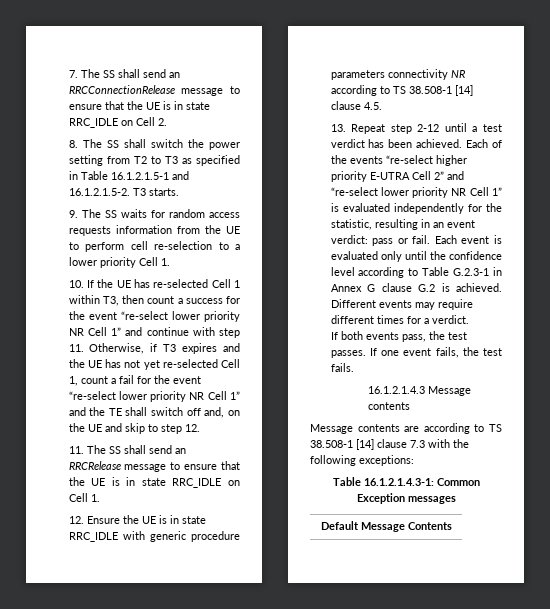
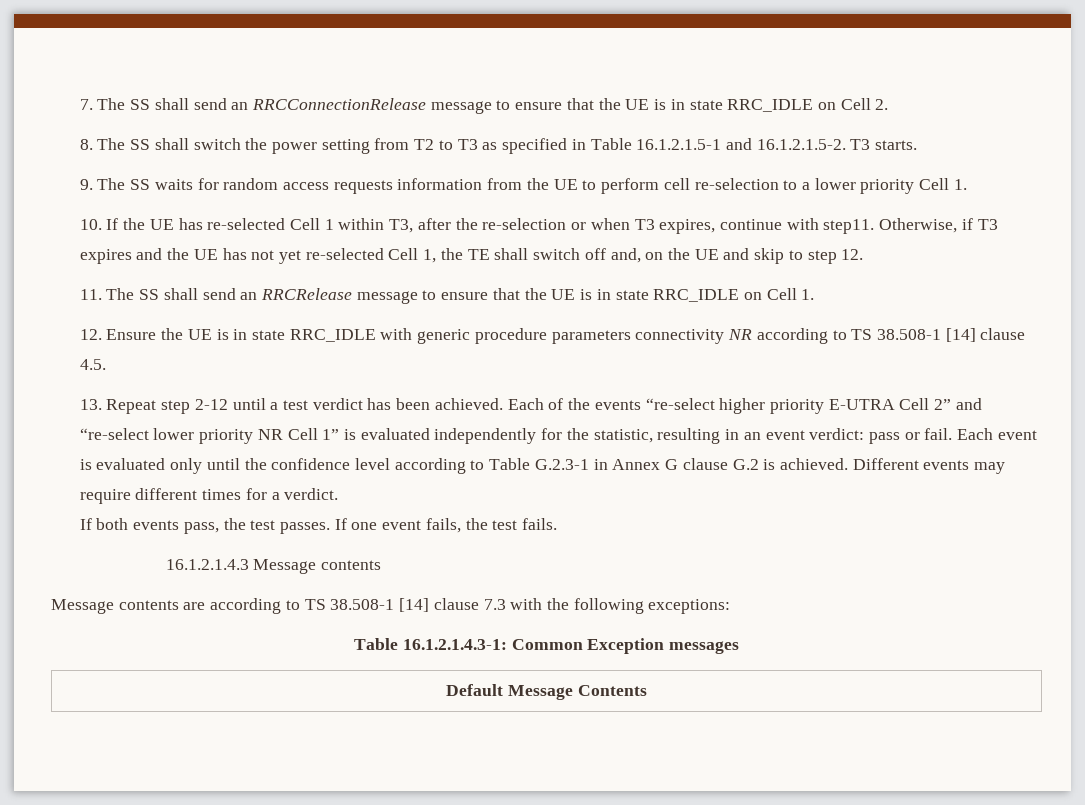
- 10. If the UE has re-selected Cell 1 within T3, then count a success for the event “re-select lower priority NR Cell 1” and continue with step 11. Otherwise, if T3 expires and the UE has not yet re-selected Cell 1, count a fail for the event “re-select lower priority NR Cell 1” and the TE shall switch off and, on the UE and skip to step 12.
+ 10. If the UE has re-selected Cell 1 within T3, after the re-selection or when T3 expires, continue with step11. Otherwise, if T3 expires and the UE has not yet re-selected Cell 1, the TE shall switch off and, on the UE and skip to step 12.

